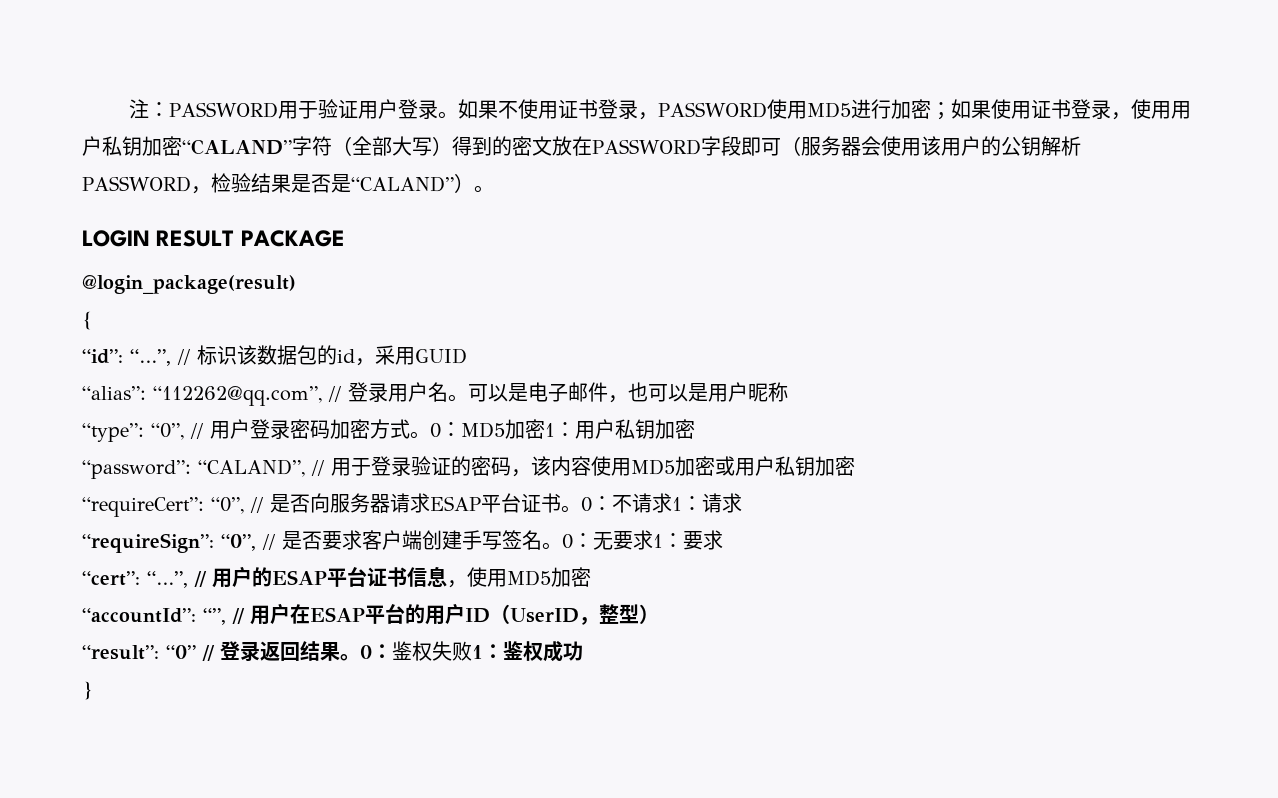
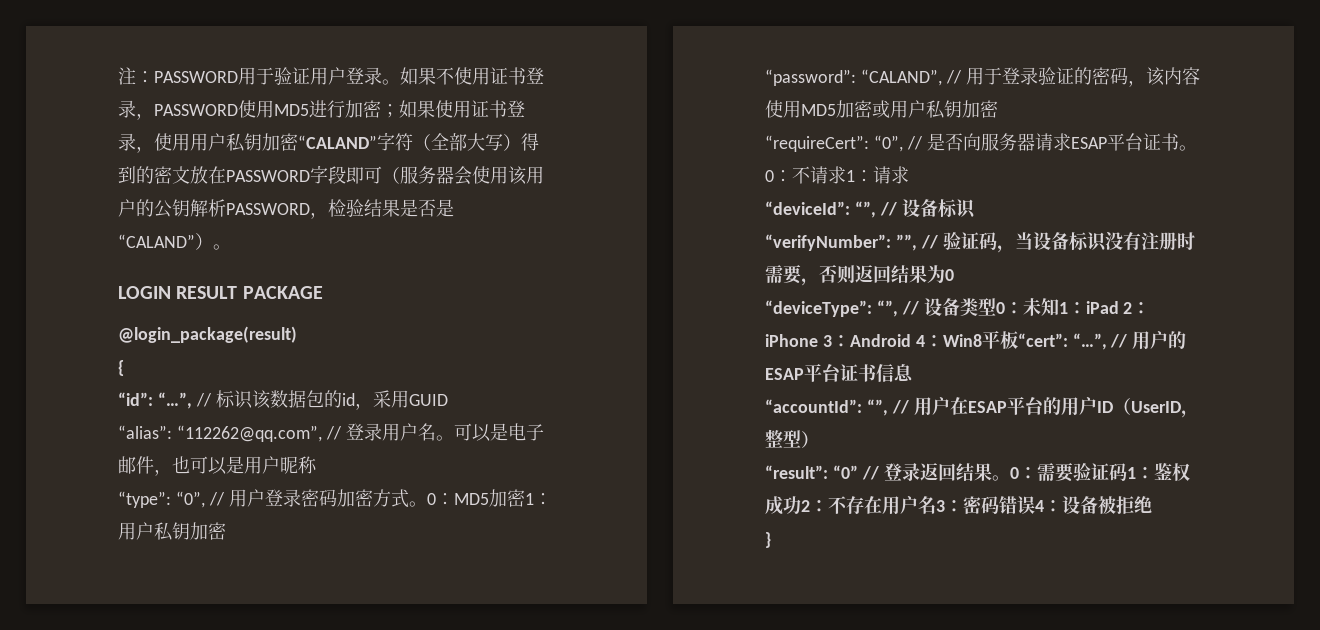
- “requireSign”: “0”, // 是否要求客户端创建手写签名。0：无要求1：要求
- “cert”: “…”, // 用户的ESAP平台证书信息，使用MD5加密
+ “deviceId”: “”, // 设备标识
+ “verifyNumber”: ””, // 验证码，当设备标识没有注册时需要，否则返回结果为0
+ “deviceType”: “”, // 设备类型0：未知1：iPad 2：iPhone 3：Android 4：Win8平板“cert”: “…”, // 用户的ESAP平台证书信息
- 0：鉴权失败1：鉴权成功
+ 0：需要验证码1：鉴权成功2：不存在用户名3：密码错误4：设备被拒绝

